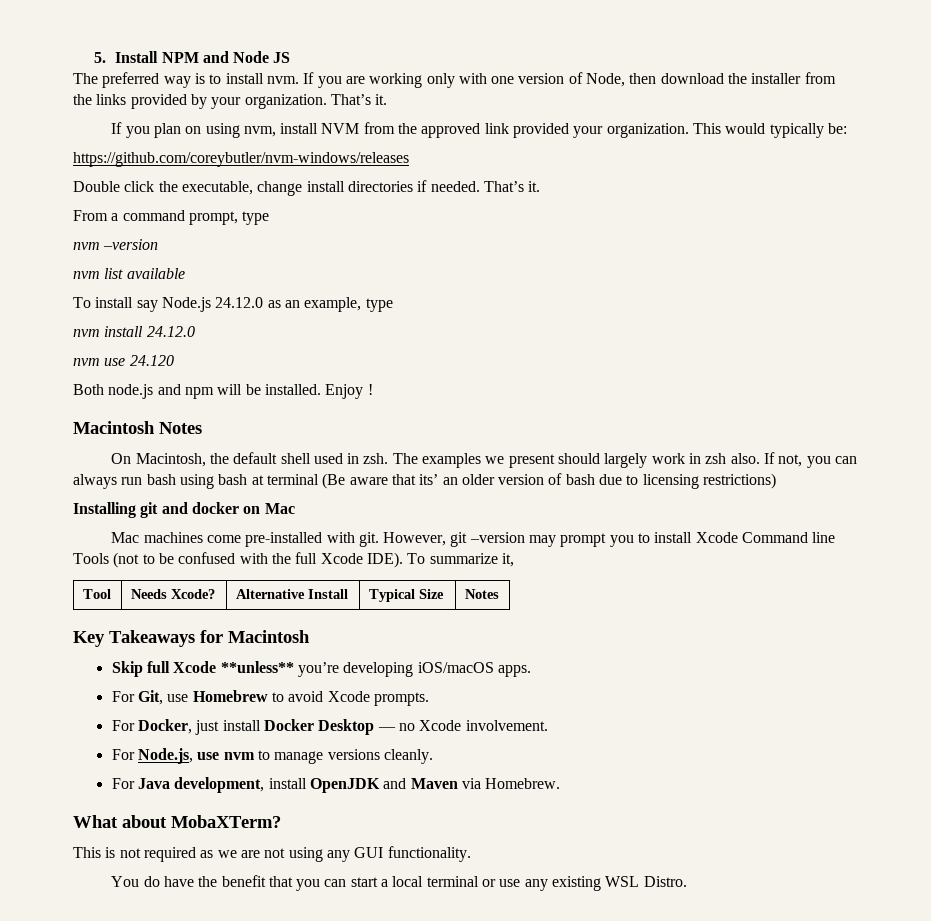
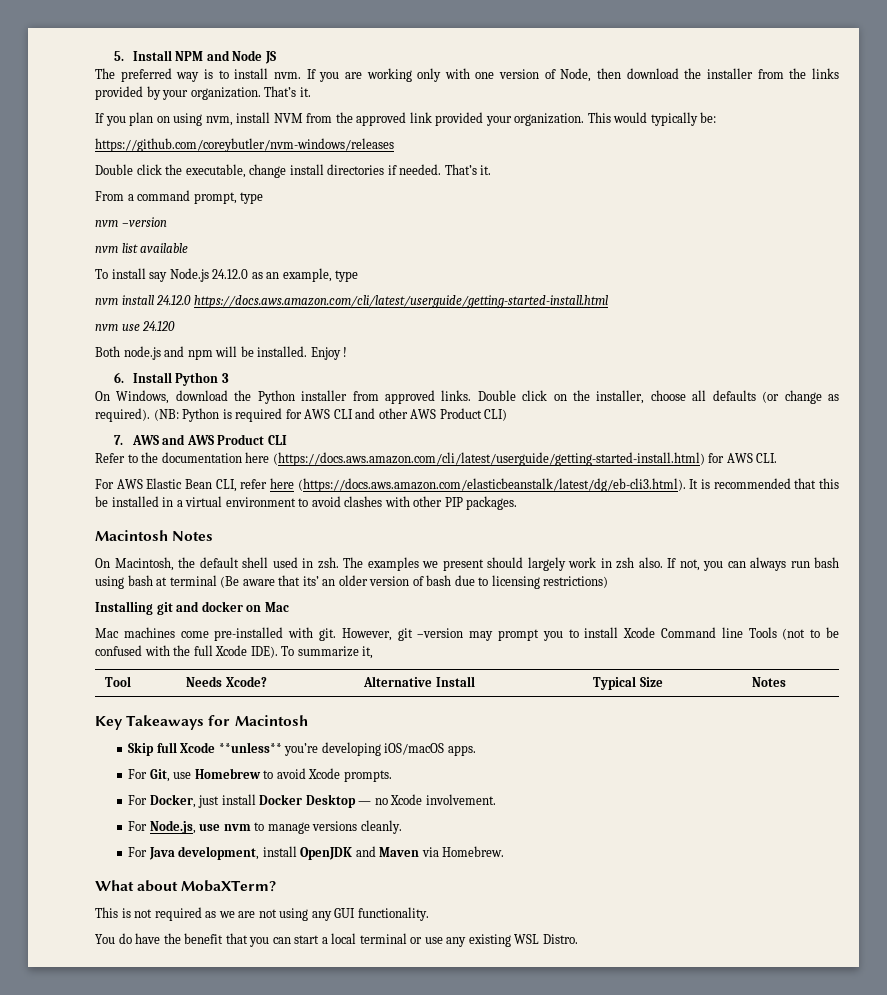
- nvm install 24.12.0
+ nvm install 24.12.0 https://docs.aws.amazon.com/cli/latest/userguide/getting-started-install.html
+ 6. Install Python 3
+ On Windows, download the Python installer from approved links. Double click on the installer, choose all defaults (or change as required). (NB: Python is required for AWS CLI and other AWS Product CLI)
+ 7. AWS and AWS Product CLI
+ Refer to the documentation here (https://docs.aws.amazon.com/cli/latest/userguide/getting-started-install.html) for AWS CLI.
+ For AWS Elastic Bean CLI, refer here (https://docs.aws.amazon.com/elasticbeanstalk/latest/dg/eb-cli3.html). It is recommended that this be installed in a virtual environment to avoid clashes with other PIP packages.

